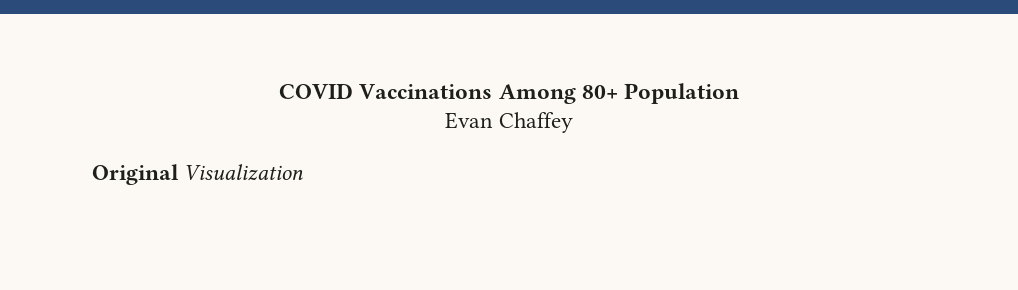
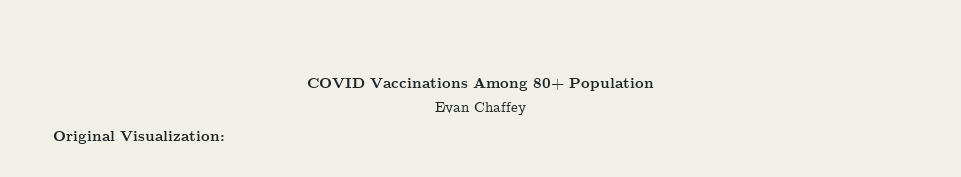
- Original Visualization
+ Original Visualization:

